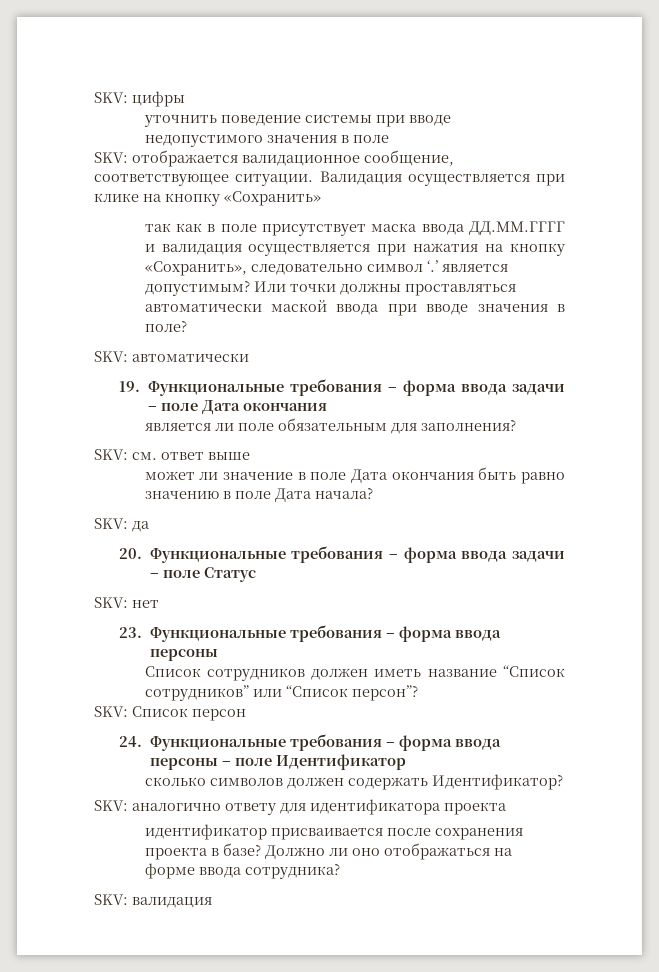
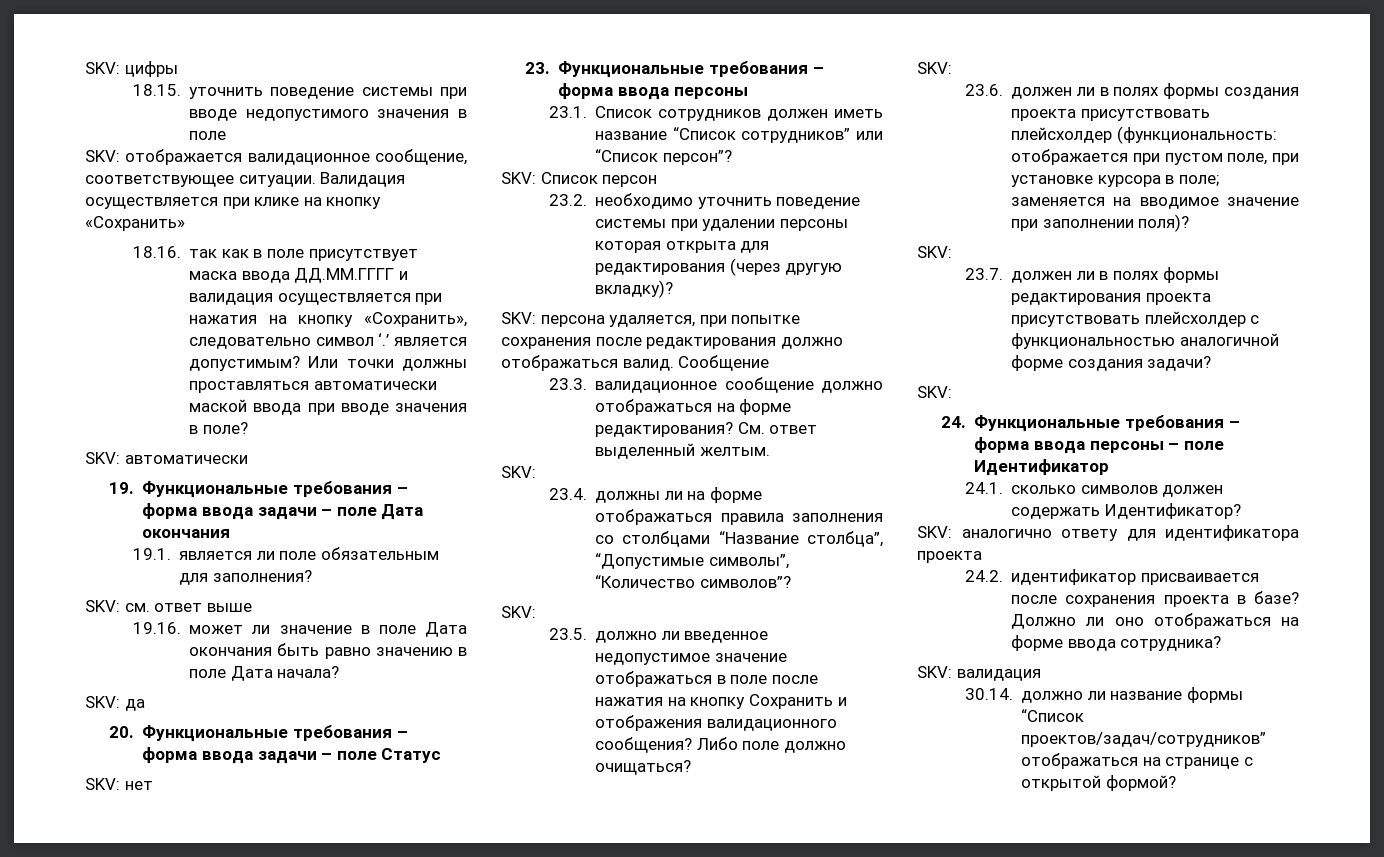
- уточнить поведение системы при вводе недопустимого значения в поле
+ 18.15. уточнить поведение системы при вводе недопустимого значения в поле
- так как в поле присутствует маска ввода ДД.ММ.ГГГГ и валидация осуществляется при нажатия на кнопку «Сохранить», следовательно символ ‘.’ является допустимым?
+ 18.16. так как в поле присутствует маска ввода ДД.ММ.ГГГГ и валидация осуществляется при нажатия на кнопку «Сохранить», следовательно символ ‘.’ является допустимым?
- является ли поле обязательным для заполнения?
+ 19.1. является ли поле обязательным для заполнения?
- может ли значение в поле Дата окончания быть равно значению в поле Дата начала?
+ 19.16. может ли значение в поле Дата окончания быть равно значению в поле Дата начала?
- Список сотрудников должен иметь название “Список сотрудников” или “Список персон”?
+ 23.1. Список сотрудников должен иметь название “Список сотрудников” или “Список персон”?
+ 23.2. необходимо уточнить поведение системы при удалении персоны которая открыта для редактирования (через другую вкладку)?
+ SKV: персона удаляется, при попытке сохранения после редактирования должно отображаться валид. Сообщение
+ 23.3. валидационное сообщение должно отображаться на форме редактирования? См. ответ выделенный желтым.
+ SKV:
+ 23.4. должны ли на форме отображаться правила заполнения со столбцами “Название столбца”, “Допустимые символы”, “Количество символов”?
+ SKV:
+ 23.5. должно ли введенное недопустимое значение отображаться в поле после нажатия на кнопку Сохранить и отображения валидационного сообщения? Либо поле должно очищаться?
+ SKV:
+ 23.6. должен ли в полях формы создания проекта присутствовать плейсхолдер (функциональность: отображается при пустом поле, при установке курсора в поле; заменяется на вводимое значение при заполнении поля)?
+ SKV:
+ 23.7. должен ли в полях формы редактирования проекта присутствовать плейсхолдер с функциональностью аналогичной форме создания задачи?
+ SKV:
- сколько символов должен содержать Идентификатор?
+ 24.1. сколько символов должен содержать Идентификатор?
- идентификатор присваивается после сохранения проекта в базе?
+ 24.2. идентификатор присваивается после сохранения проекта в базе?
+ 30.14. должно ли название формы “Список проектов/задач/сотрудников” отображаться на странице с открытой формой?

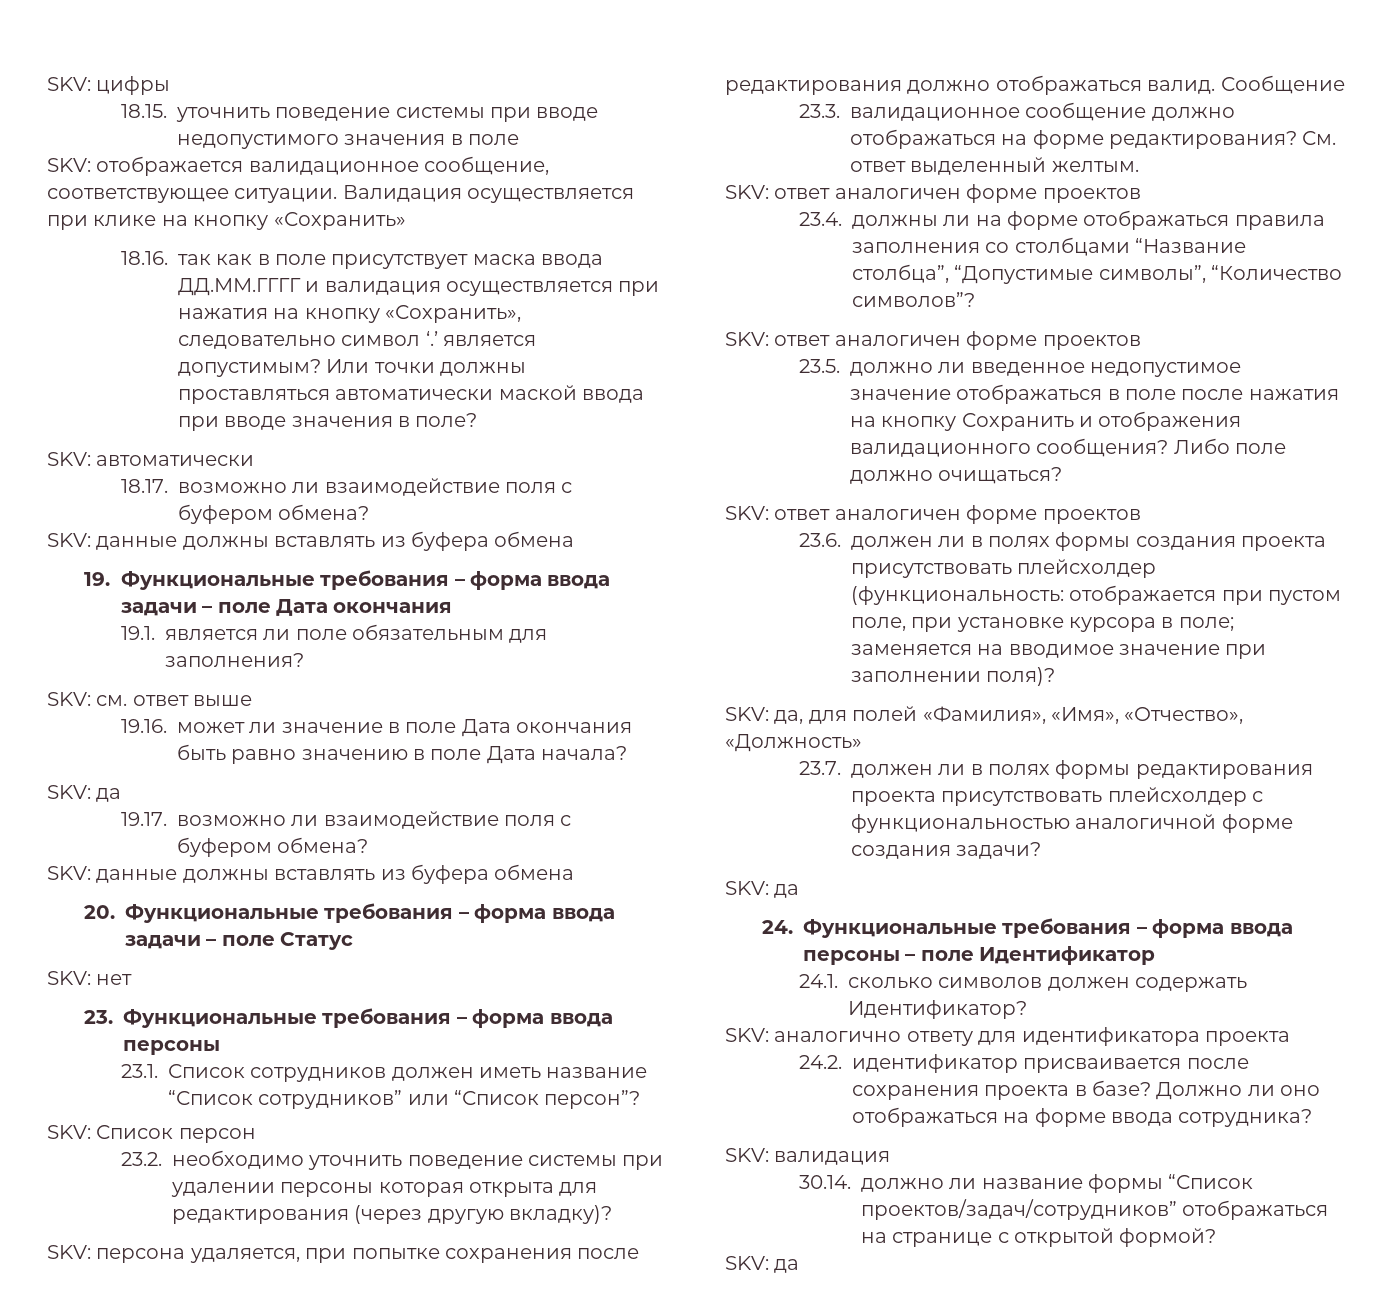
+ 18.17. возможно ли взаимодействие поля с буфером обмена?
+ SKV: данные должны вставлять из буфера обмена
+ 19.17. возможно ли взаимодействие поля с буфером обмена?
+ SKV: данные должны вставлять из буфера обмена
  См. ответ выделенный желтым.
- SKV:
+ SKV: ответ аналогичен форме проектов
  23.4. должны ли на форме отображаться правила заполнения со столбцами “Название столбца”, “Допустимые символы”, “Количество символов”?
- SKV:
+ SKV: ответ аналогичен форме проектов
  Либо поле должно очищаться?
- SKV:
+ SKV: ответ аналогичен форме проектов
  23.6. должен ли в полях формы создания проекта присутствовать плейсхолдер (функциональность: отображается при пустом поле, при установке курсора в поле; заменяется на вводимое значение при заполнении поля)?
- SKV:
+ SKV: да, для полей «Фамилия», «Имя», «Отчество», «Должность»
  23.7. должен ли в полях формы редактирования проекта присутствовать плейсхолдер с функциональностью аналогичной форме создания задачи?
- SKV:
+ SKV: да
  30.14. должно ли название формы “Список проектов/задач/сотрудников” отображаться на странице с открытой формой?
+ SKV: да

